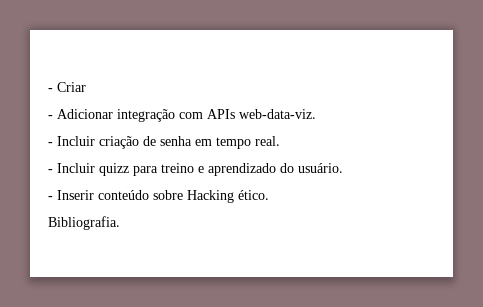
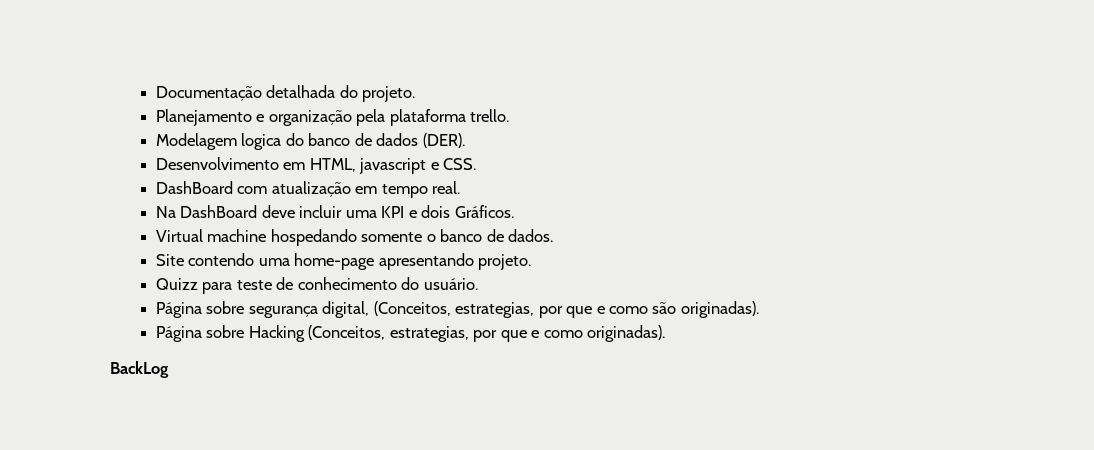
- - Criar
- - Adicionar integração com APIs web-data-viz.
- - Incluir criação de senha em tempo real.
- - Incluir quizz para treino e aprendizado do usuário.
- - Inserir conteúdo sobre Hacking ético.
- Bibliografia.
+ Documentação detalhada do projeto.
+ Planejamento e organização pela plataforma trello.
+ Modelagem logica do banco de dados (DER).
+ Desenvolvimento em HTML, javascript e CSS.
+ DashBoard com atualização em tempo real.
+ Na DashBoard deve incluir uma KPI e dois Gráficos.
+ Virtual machine hospedando somente o banco de dados.
+ Site contendo uma home-page apresentando projeto.
+ Quizz para teste de conhecimento do usuário.
+ Página sobre segurança digital, (Conceitos, estrategias, por que e como são originadas).
+ Página sobre Hacking (Conceitos, estrategias, por que e como originadas).
+ BackLog

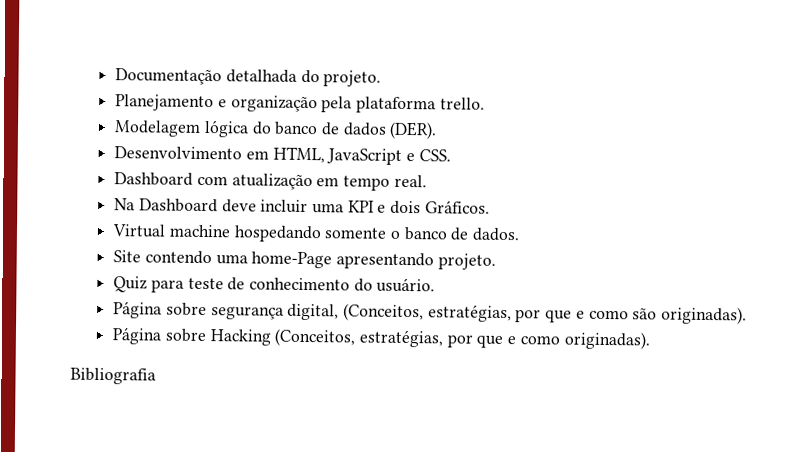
- Modelagem logica do banco de dados (DER).
+ Modelagem lógica do banco de dados (DER).
- Desenvolvimento em HTML, javascript e CSS.
+ Desenvolvimento em HTML, JavaScript e CSS.
- DashBoard com atualização em tempo real.
+ Dashboard com atualização em tempo real.
- Na DashBoard deve incluir uma KPI e dois Gráficos.
+ Na Dashboard deve incluir uma KPI e dois Gráficos.
- Site contendo uma home-page apresentando projeto.
+ Site contendo uma home-Page apresentando projeto.
- Quizz para teste de conhecimento do usuário.
+ Quiz para teste de conhecimento do usuário.
- Página sobre segurança digital, (Conceitos, estrategias, por que e como são originadas).
+ Página sobre segurança digital, (Conceitos, estratégias, por que e como são originadas).
- Página sobre Hacking (Conceitos, estrategias, por que e como originadas).
+ Página sobre Hacking (Conceitos, estratégias, por que e como originadas).
- BackLog
+ Bibliografia

